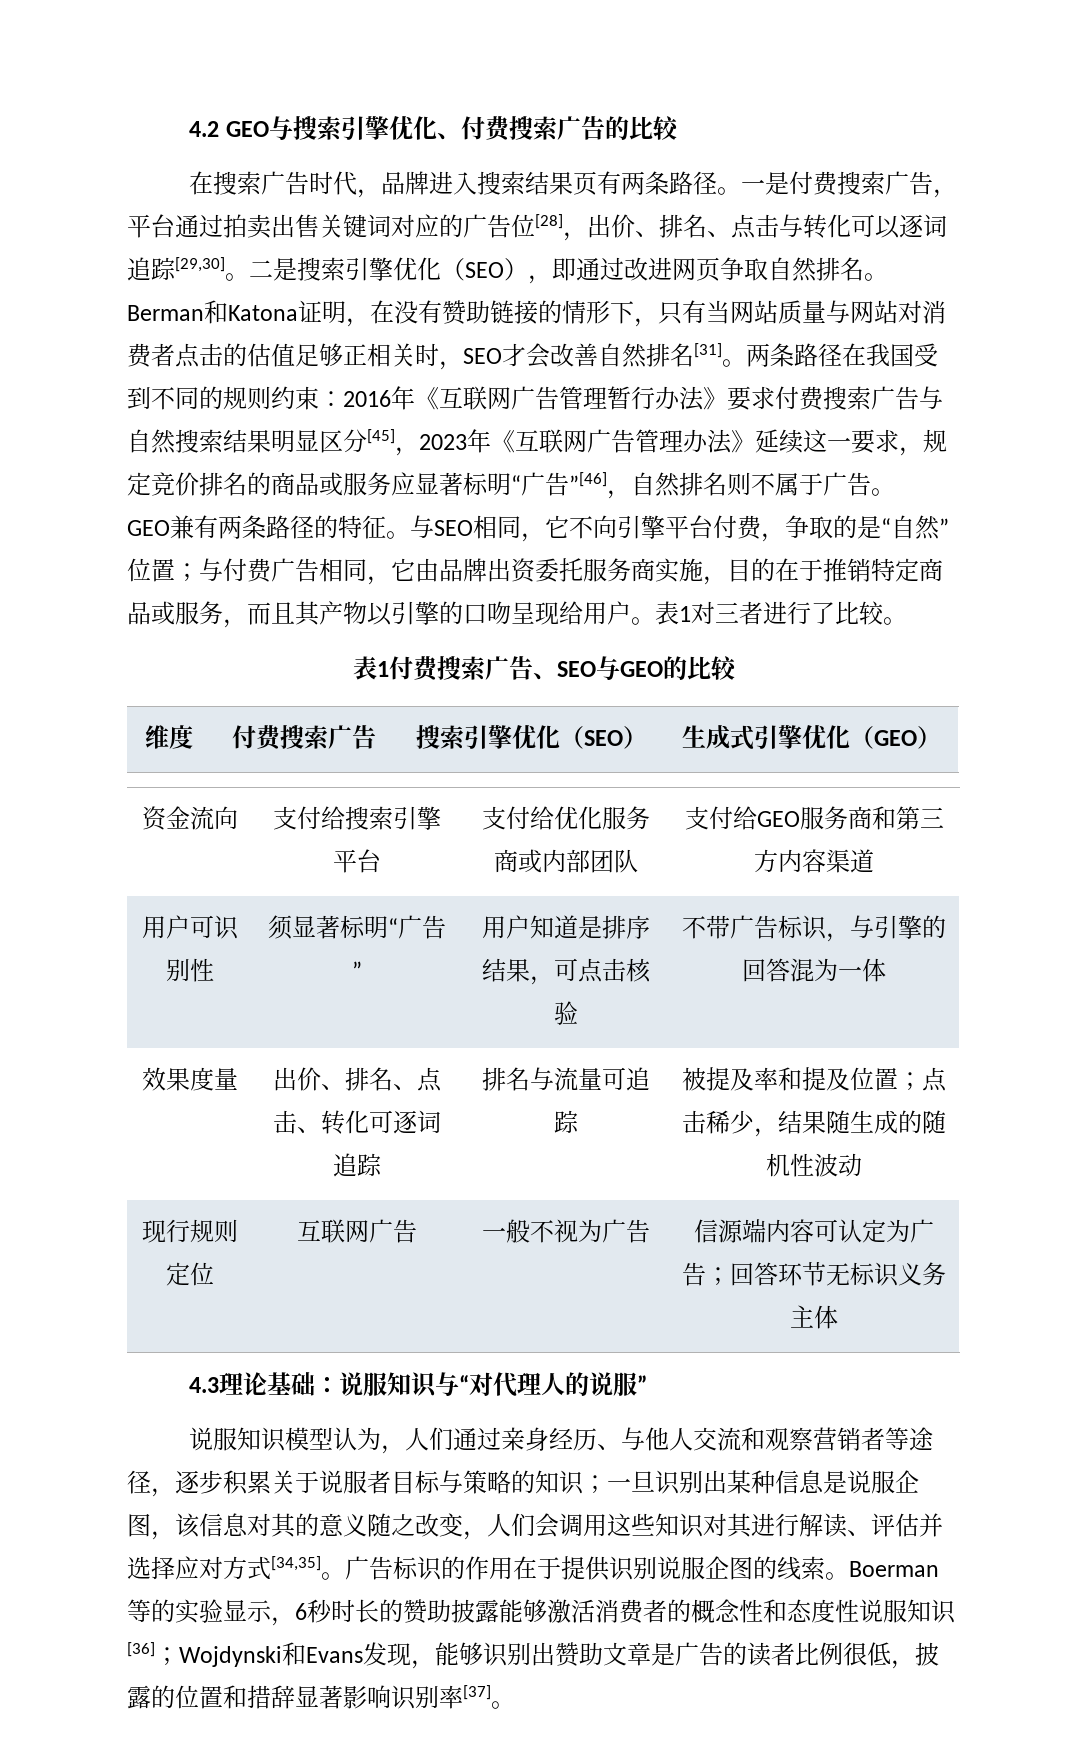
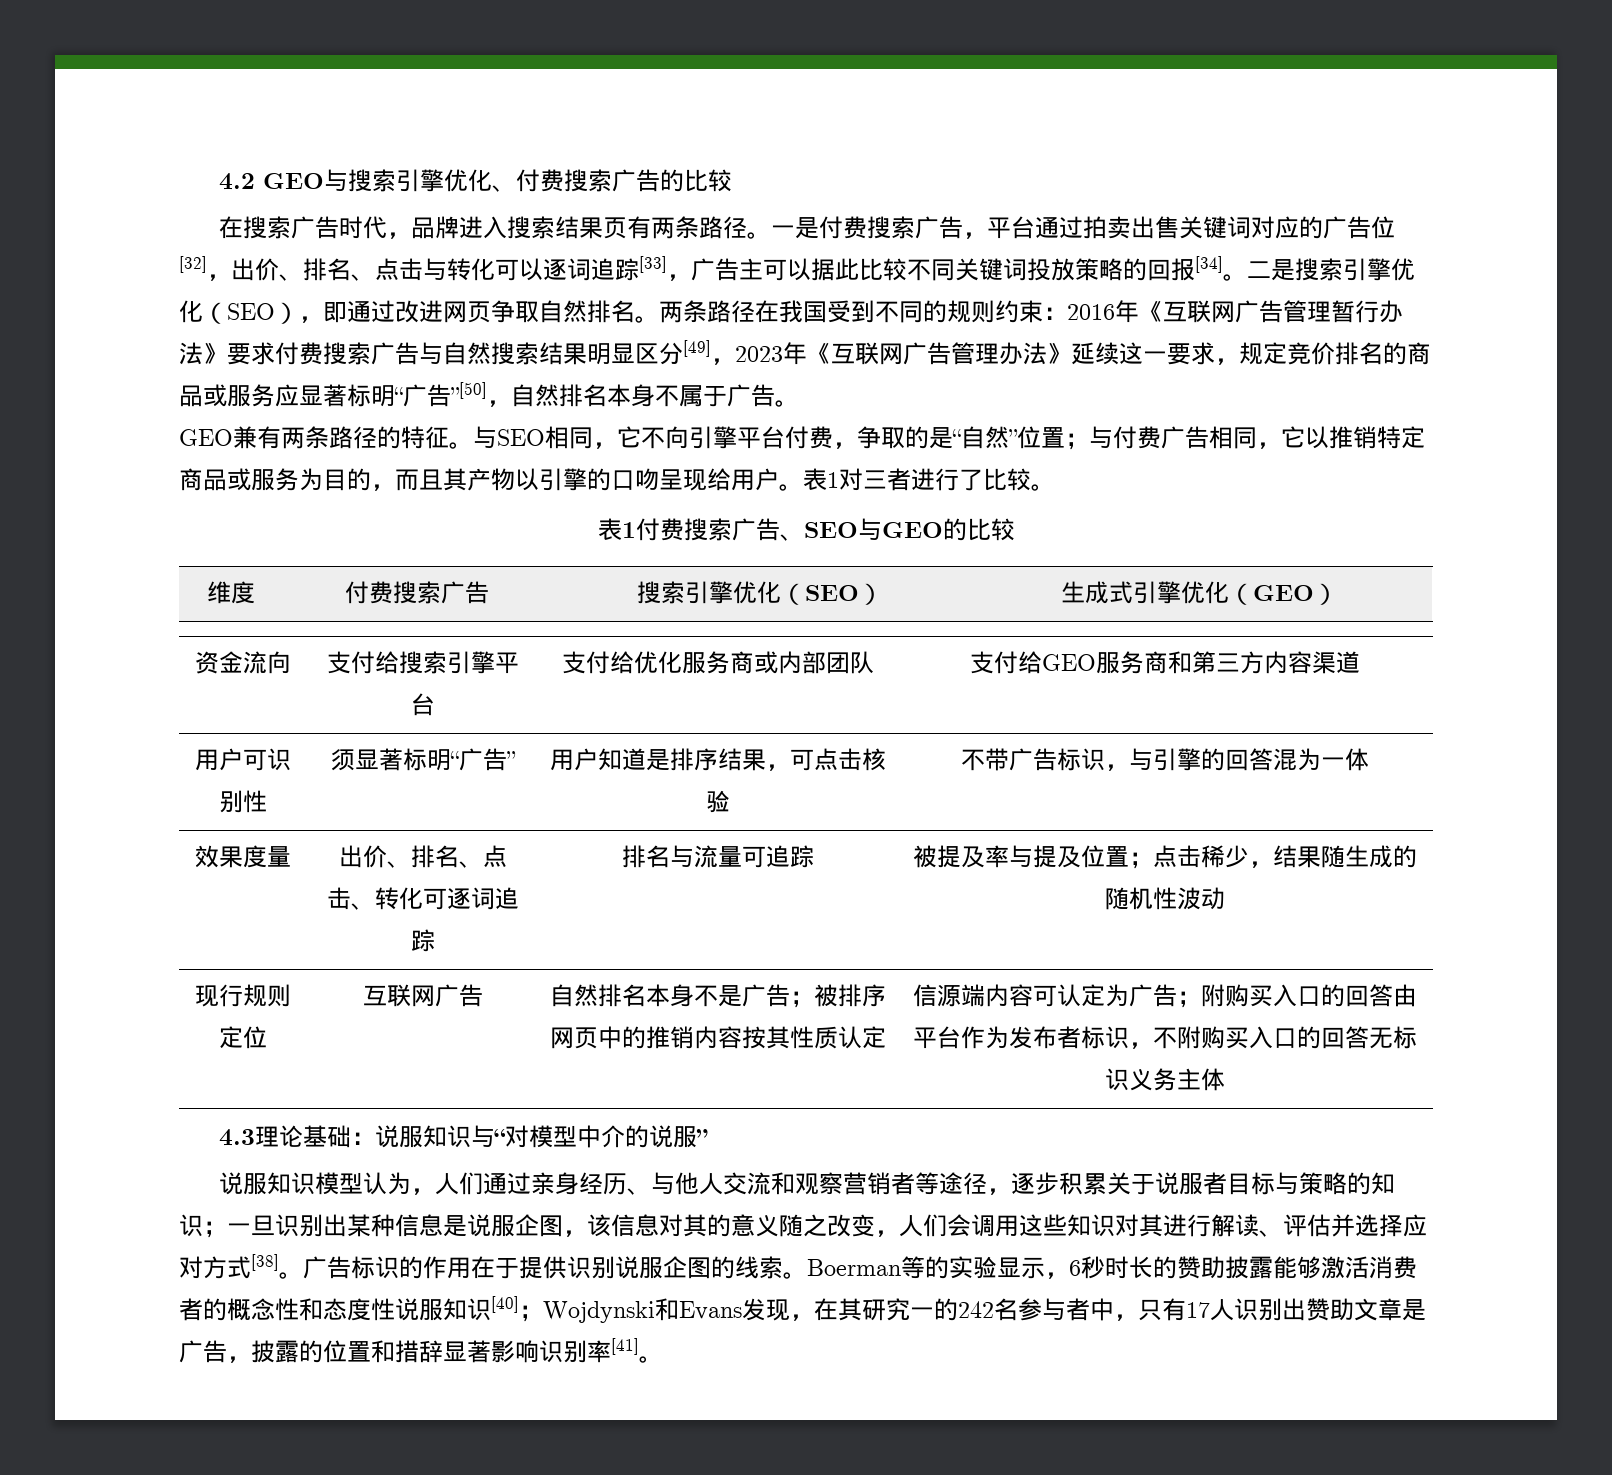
- 一是付费搜索广告，平台通过拍卖出售关键词对应的广告位[28]，出价、排名、点击与转化可以逐词追踪[29,30]。
+ 一是付费搜索广告，平台通过拍卖出售关键词对应的广告位[32]，出价、排名、点击与转化可以逐词追踪[33]，广告主可以据此比较不同关键词投放策略的回报[34]。
- Berman和Katona证明，在没有赞助链接的情形下，只有当网站质量与网站对消费者点击的估值足够正相关时，SEO才会改善自然排名[31]。
- 两条路径在我国受到不同的规则约束：2016年《互联网广告管理暂行办法》要求付费搜索广告与自然搜索结果明显区分[45]，2023年《互联网广告管理办法》延续这一要求，规定竞价排名的商品或服务应显著标明“广告”[46]，自然排名则不属于广告。
+ 两条路径在我国受到不同的规则约束：2016年《互联网广告管理暂行办法》要求付费搜索广告与自然搜索结果明显区分[49]，2023年《互联网广告管理办法》延续这一要求，规定竞价排名的商品或服务应显著标明“广告”[50]，自然排名本身不属于广告。
- 与SEO相同，它不向引擎平台付费，争取的是“自然”位置；与付费广告相同，它由品牌出资委托服务商实施，目的在于推销特定商品或服务，而且其产物以引擎的口吻呈现给用户。
+ 与SEO相同，它不向引擎平台付费，争取的是“自然”位置；与付费广告相同，它以推销特定商品或服务为目的，而且其产物以引擎的口吻呈现给用户。
- 效果度量 | 出价、排名、点击、转化可逐词追踪 | 排名与流量可追踪 | 被提及率和提及位置；点击稀少，结果随生成的随机性波动
+ 效果度量 | 出价、排名、点击、转化可逐词追踪 | 排名与流量可追踪 | 被提及率与提及位置；点击稀少，结果随生成的随机性波动
- 一般不视为广告
+ 自然排名本身不是广告；被排序网页中的推销内容按其性质认定
- 信源端内容可认定为广告；回答环节无标识义务主体
+ 信源端内容可认定为广告；附购买入口的回答由平台作为发布者标识，不附购买入口的回答无标识义务主体
- 4.3理论基础：说服知识与“对代理人的说服”
+ 4.3理论基础：说服知识与“对模型中介的说服”
- 说服知识模型认为，人们通过亲身经历、与他人交流和观察营销者等途径，逐步积累关于说服者目标与策略的知识；一旦识别出某种信息是说服企图，该信息对其的意义随之改变，人们会调用这些知识对其进行解读、评估并选择应对方式[34,35]。
+ 说服知识模型认为，人们通过亲身经历、与他人交流和观察营销者等途径，逐步积累关于说服者目标与策略的知识；一旦识别出某种信息是说服企图，该信息对其的意义随之改变，人们会调用这些知识对其进行解读、评估并选择应对方式[38]。
- Boerman等的实验显示，6秒时长的赞助披露能够激活消费者的概念性和态度性说服知识[36]；Wojdynski和Evans发现，能够识别出赞助文章是广告的读者比例很低，披露的位置和措辞显著影响识别率[37]。
+ Boerman等的实验显示，6秒时长的赞助披露能够激活消费者的概念性和态度性说服知识[40]；Wojdynski和Evans发现，在其研究一的242名参与者中，只有17人识别出赞助文章是广告，披露的位置和措辞显著影响识别率[41]。

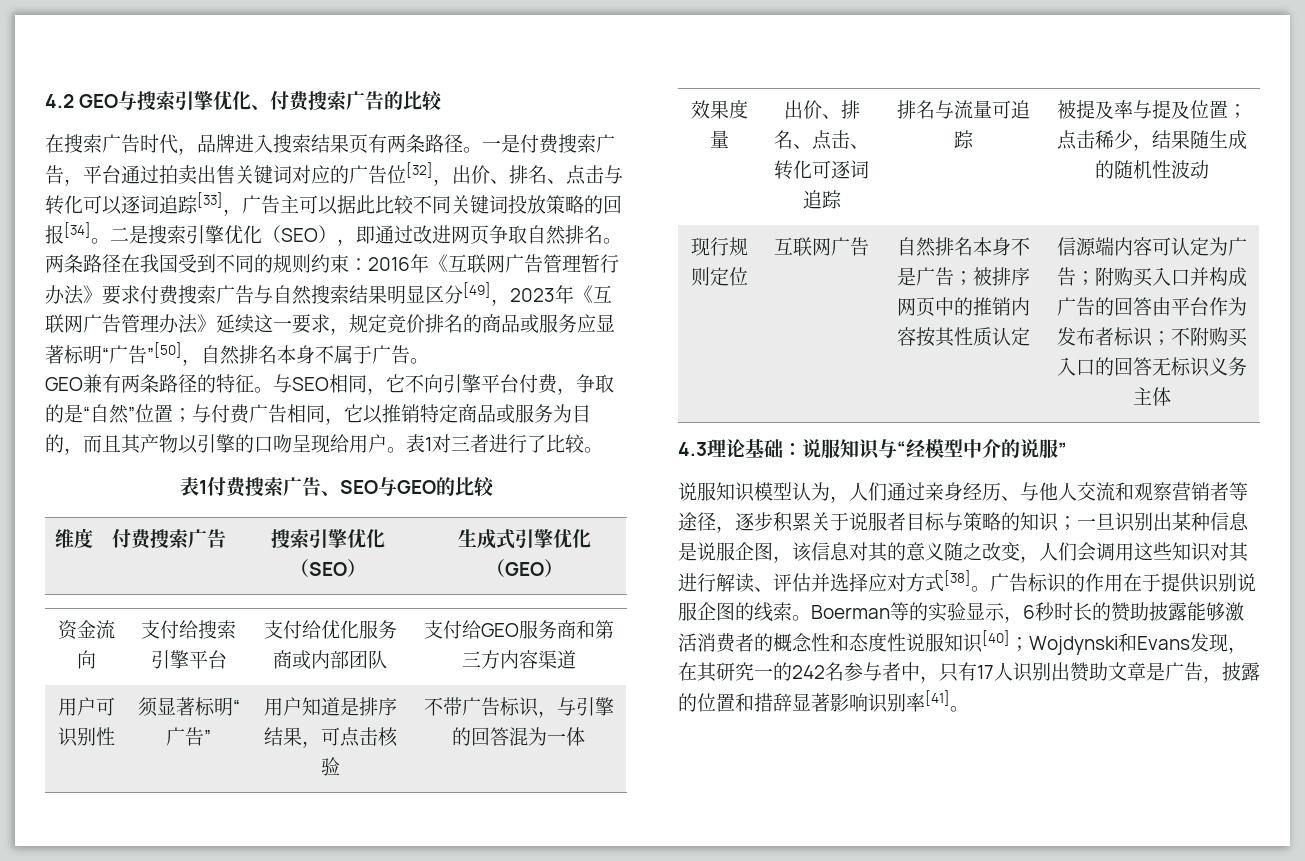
- 信源端内容可认定为广告；附购买入口的回答由平台作为发布者标识，不附购买入口的回答无标识义务主体
+ 信源端内容可认定为广告；附购买入口并构成广告的回答由平台作为发布者标识；不附购买入口的回答无标识义务主体
- 4.3理论基础：说服知识与“对模型中介的说服”
+ 4.3理论基础：说服知识与“经模型中介的说服”

